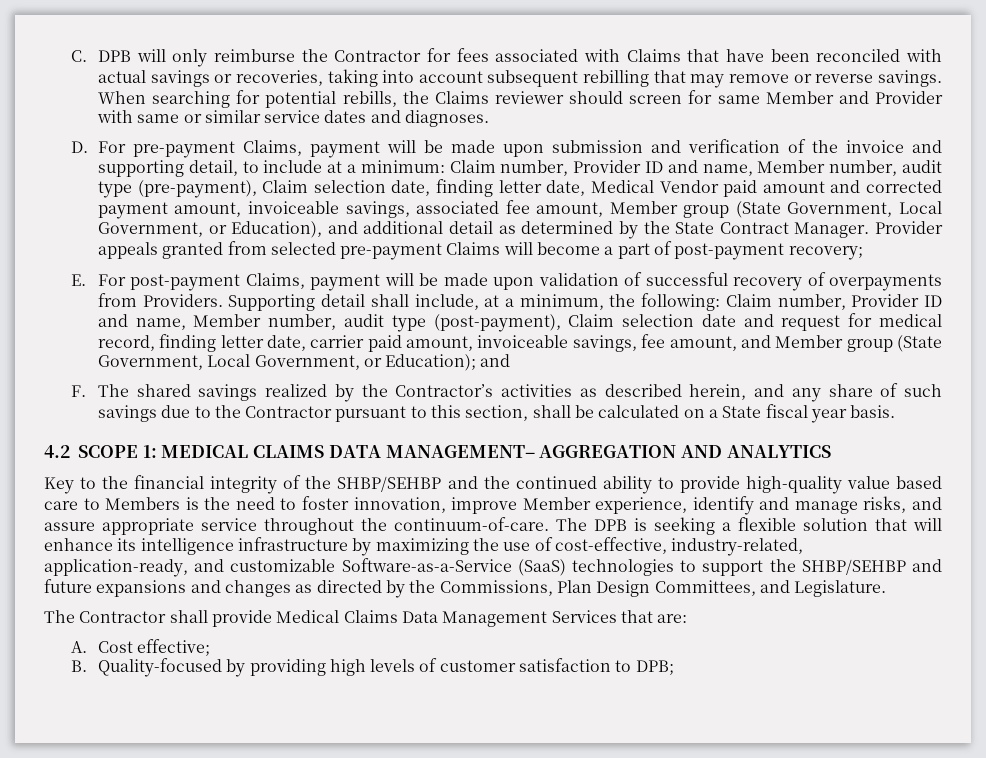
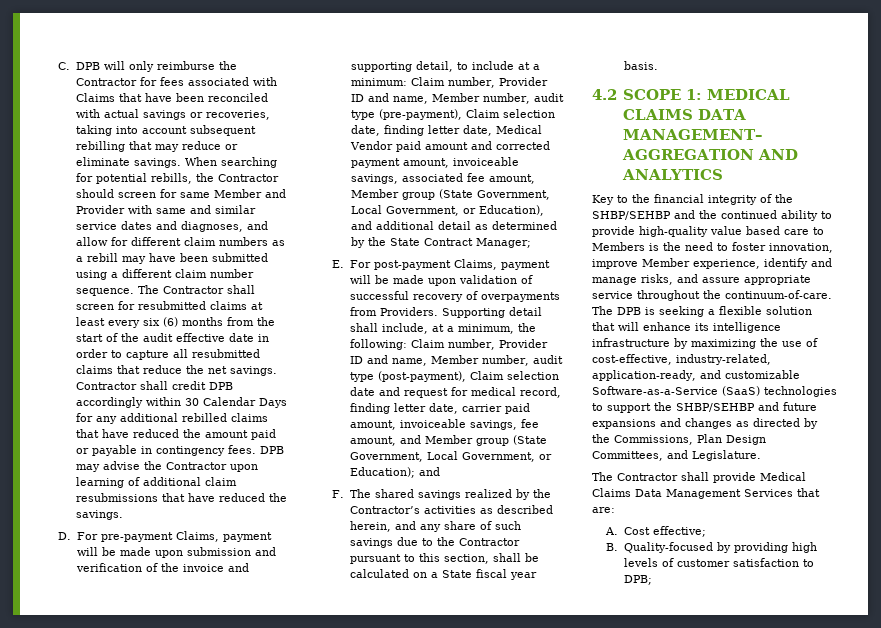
- C. DPB will only reimburse the Contractor for fees associated with Claims that have been reconciled with actual savings or recoveries, taking into account subsequent rebilling that may remove or reverse savings.
+ C. DPB will only reimburse the Contractor for fees associated with Claims that have been reconciled with actual savings or recoveries, taking into account subsequent rebilling that may reduce or eliminate savings.
- When searching for potential rebills, the Claims reviewer should screen for same Member and Provider with same or similar service dates and diagnoses.
+ When searching for potential rebills, the Contractor should screen for same Member and Provider with same and similar service dates and diagnoses, and allow for different claim numbers as a rebill may have been submitted using a different claim number sequence. The Contractor shall screen for resubmitted claims at least every six (6) months from the start of the audit effective date in order to capture all resubmitted claims that reduce the net savings. Contractor shall credit DPB accordingly within 30 Calendar Days for any additional rebilled claims that have reduced the amount paid or payable in contingency fees. DPB may advise the Contractor upon learning of additional claim resubmissions that have reduced the savings.
- Claim number, Provider ID and name, Member number, audit type (pre-payment), Claim selection date, finding letter date, Medical Vendor paid amount and corrected payment amount, invoiceable savings, associated fee amount, Member group (State Government, Local Government, or Education), and additional detail as determined by the State Contract Manager. Provider appeals granted from selected pre-payment Claims will become a part of post-payment recovery;
+ Claim number, Provider ID and name, Member number, audit type (pre-payment), Claim selection date, finding letter date, Medical Vendor paid amount and corrected payment amount, invoiceable savings, associated fee amount, Member group (State Government, Local Government, or Education), and additional detail as determined by the State Contract Manager;

